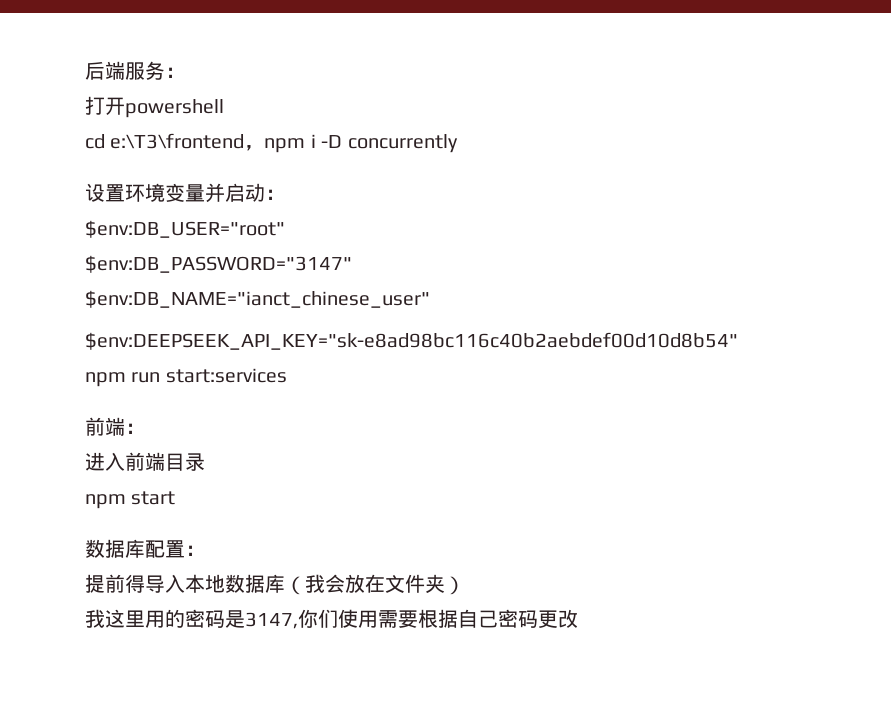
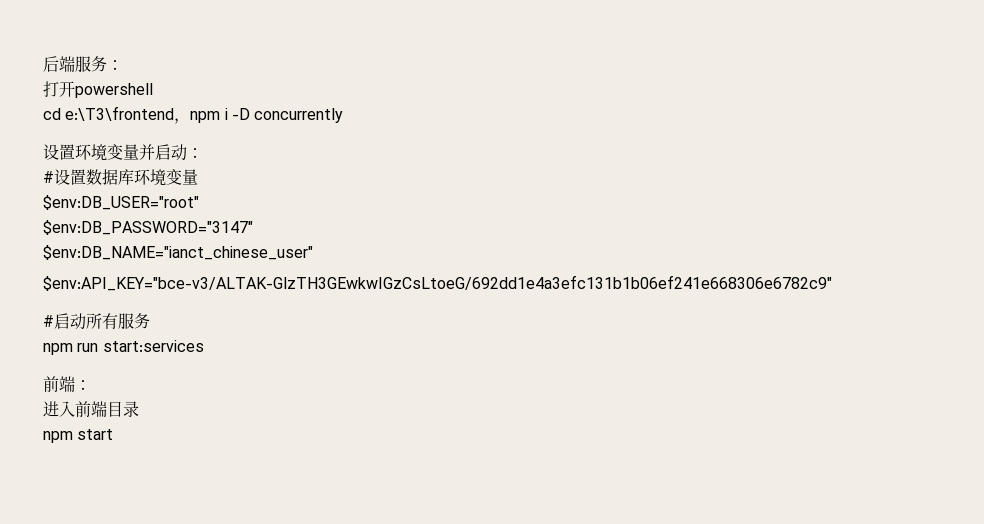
+ #设置数据库环境变量
  $env:DB_USER="root"
  $env:DB_PASSWORD="3147"
  $env:DB_NAME="ianct_chinese_user"
- $env:DEEPSEEK_API_KEY="sk-e8ad98bc116c40b2aebdef00d10d8b54"
+ $env:API_KEY="bce-v3/ALTAK-GlzTH3GEwkwIGzCsLtoeG/692dd1e4a3efc131b1b06ef241e668306e6782c9"
+ #启动所有服务
- 数据库配置：
- 提前得导入本地数据库（我会放在文件夹）
- 我这里用的密码是3147,你们使用需要根据自己密码更改

